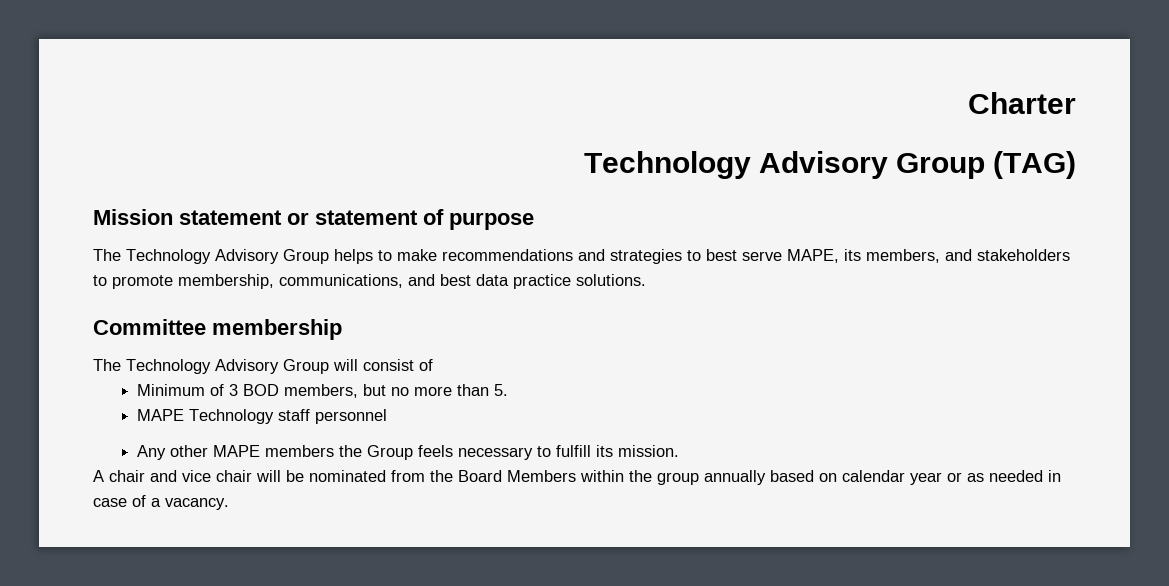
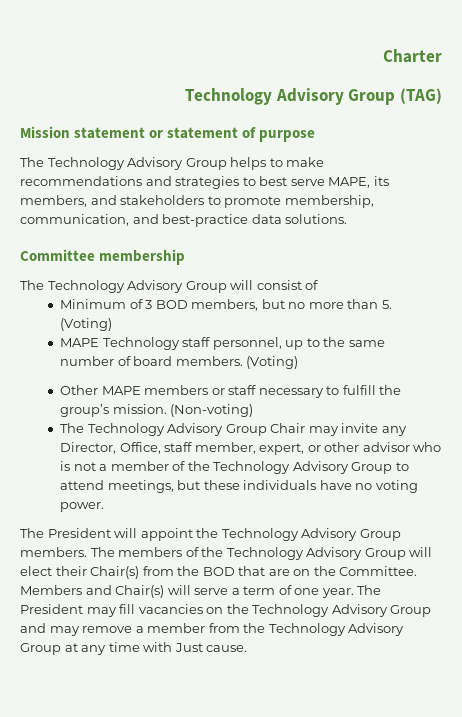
- The Technology Advisory Group helps to make recommendations and strategies to best serve MAPE, its members, and stakeholders to promote membership, communications, and best data practice solutions.
+ The Technology Advisory Group helps to make recommendations and strategies to best serve MAPE, its members, and stakeholders to promote membership, communication, and best-practice data solutions.
- Minimum of 3 BOD members, but no more than 5.
+ Minimum of 3 BOD members, but no more than 5. (Voting)
- MAPE Technology staff personnel
- Any other MAPE members the Group feels necessary to fulfill its mission.
- A chair and vice chair will be nominated from the Board Members within the group annually based on calendar year or as needed in case of a vacancy.
+ MAPE Technology staff personnel, up to the same number of board members. (Voting)
+ Other MAPE members or staff necessary to fulfill the group’s mission. (Non-voting)
+ The Technology Advisory Group Chair may invite any Director, Office, staff member, expert, or other advisor who is not a member of the Technology Advisory Group to attend meetings, but these individuals have no voting power.
+ The President will appoint the Technology Advisory Group members. The members of the Technology Advisory Group will elect their Chair(s) from the BOD that are on the Committee. Members and Chair(s) will serve a term of one year. The President may fill vacancies on the Technology Advisory Group and may remove a member from the Technology Advisory Group at any time with Just cause.

